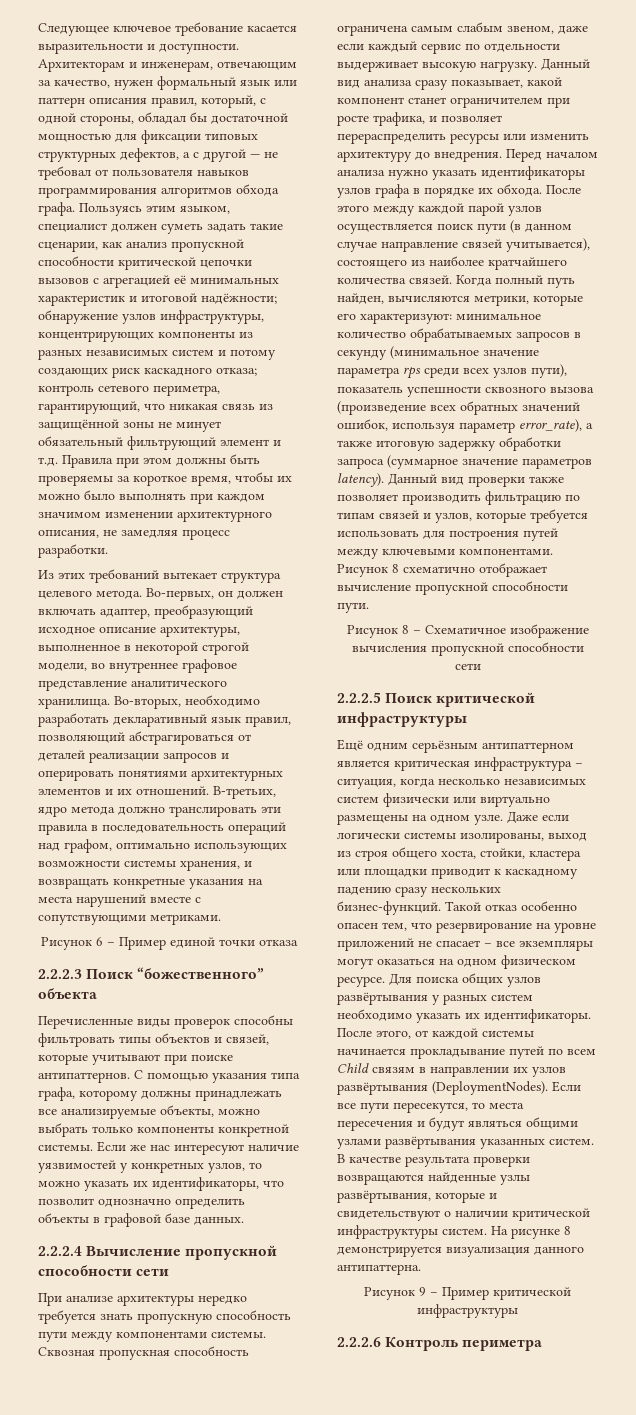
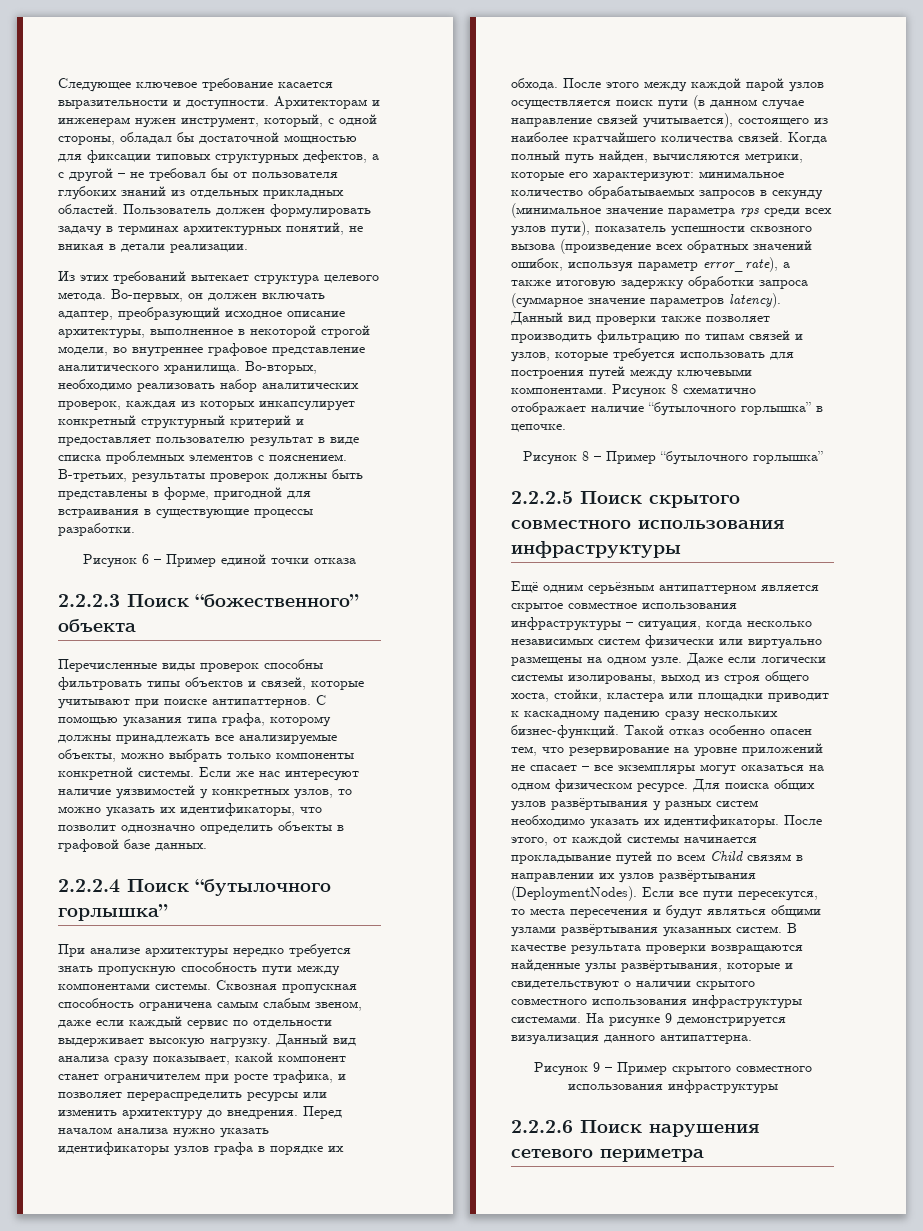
- Архитекторам и инженерам, отвечающим за качество, нужен формальный язык или паттерн описания правил, который, с одной стороны, обладал бы достаточной мощностью для фиксации типовых структурных дефектов, а с другой — не требовал от пользователя навыков программирования алгоритмов обхода графа. Пользуясь этим языком, специалист должен суметь задать такие сценарии, как анализ пропускной способности критической цепочки вызовов с агрегацией её минимальных характеристик и итоговой надёжности; обнаружение узлов инфраструктуры, концентрирующих компоненты из разных независимых систем и потому создающих риск каскадного отказа; контроль сетевого периметра, гарантирующий, что никакая связь из защищённой зоны не минует обязательный фильтрующий элемент и т.д. Правила при этом должны быть проверяемы за короткое время, чтобы их можно было выполнять при каждом значимом изменении архитектурного описания, не замедляя процесс разработки.
+ Архитекторам и инженерам нужен инструмент, который, с одной стороны, обладал бы достаточной мощностью для фиксации типовых структурных дефектов, а с другой – не требовал бы от пользователя глубоких знаний из отдельных прикладных областей. Пользователь должен формулировать задачу в терминах архитектурных понятий, не вникая в детали реализации.
- Во-вторых, необходимо разработать декларативный язык правил, позволяющий абстрагироваться от деталей реализации запросов и оперировать понятиями архитектурных элементов и их отношений. В-третьих, ядро метода должно транслировать эти правила в последовательность операций над графом, оптимально использующих возможности системы хранения, и возвращать конкретные указания на места нарушений вместе с сопутствующими метриками.
+ Во-вторых, необходимо реализовать набор аналитических проверок, каждая из которых инкапсулирует конкретный структурный критерий и предоставляет пользователю результат в виде списка проблемных элементов с пояснением. В-третьих, результаты проверок должны быть представлены в форме, пригодной для встраивания в существующие процессы разработки.
- 2.2.2.4 Вычисление пропускной способности сети
+ 2.2.2.4 Поиск “бутылочного горлышка”
- Рисунок 8 схематично отображает вычисление пропускной способности пути.
- Рисунок 8 – Схематичное изображение вычисления пропускной способности сети
+ Рисунок 8 схематично отображает наличие “бутылочного горлышка” в цепочке.
+ Рисунок 8 – Пример “бутылочного горлышка”
- 2.2.2.5 Поиск критической инфраструктуры
+ 2.2.2.5 Поиск cкрытого совместного использования инфраструктуры
- Ещё одним серьёзным антипаттерном является критическая инфраструктура – ситуация, когда несколько независимых систем физически или виртуально размещены на одном узле.
+ Ещё одним серьёзным антипаттерном является cкрытое совместное использования инфраструктуры – ситуация, когда несколько независимых систем физически или виртуально размещены на одном узле.
- В качестве результата проверки возвращаются найденные узлы развёртывания, которые и свидетельствуют о наличии критической инфраструктуры систем.
+ В качестве результата проверки возвращаются найденные узлы развёртывания, которые и свидетельствуют о наличии cкрытого совместного использования инфраструктуры системами.
- На рисунке 8 демонстрируется визуализация данного антипаттерна.
+ На рисунке 9 демонстрируется визуализация данного антипаттерна.
- Рисунок 9 – Пример критической инфраструктуры
+ Рисунок 9 – Пример cкрытого совместного использования инфраструктуры
- 2.2.2.6 Контроль периметра
+ 2.2.2.6 Поиск нарушения сетевого периметра

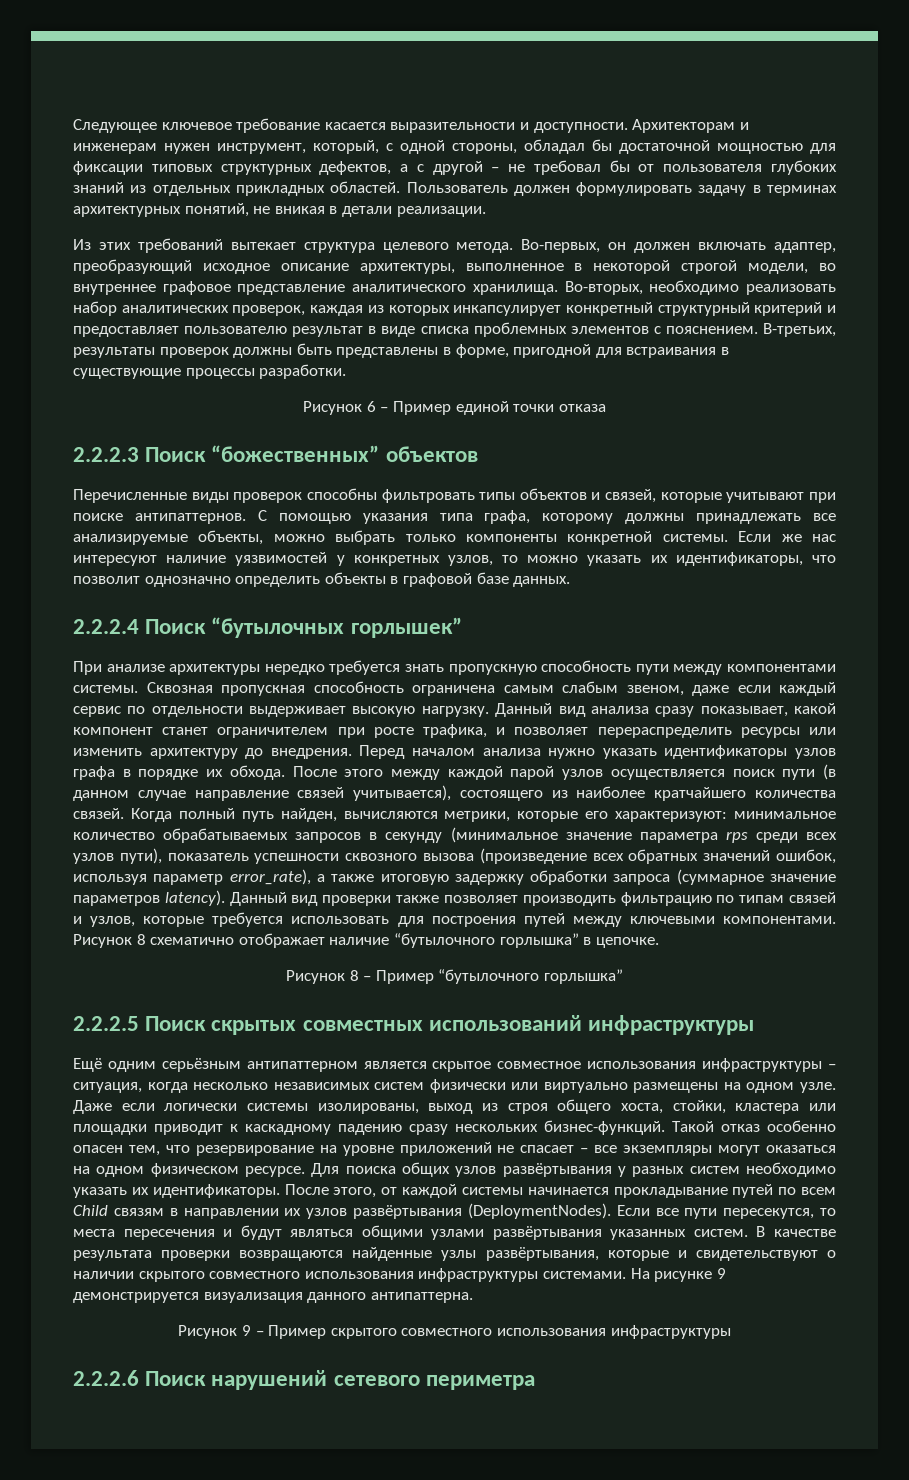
- 2.2.2.3 Поиск “божественного” объекта
+ 2.2.2.3 Поиск “божественных” объектов
- 2.2.2.4 Поиск “бутылочного горлышка”
+ 2.2.2.4 Поиск “бутылочных горлышек”
- 2.2.2.5 Поиск cкрытого совместного использования инфраструктуры
+ 2.2.2.5 Поиск cкрытых совместных использований инфраструктуры
- 2.2.2.6 Поиск нарушения сетевого периметра
+ 2.2.2.6 Поиск нарушений сетевого периметра

